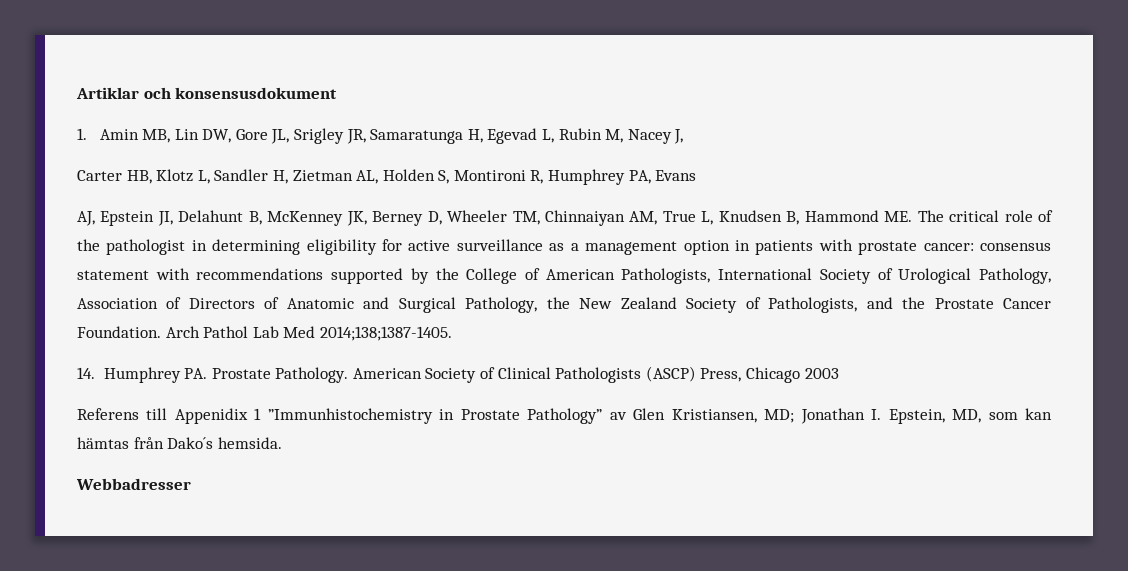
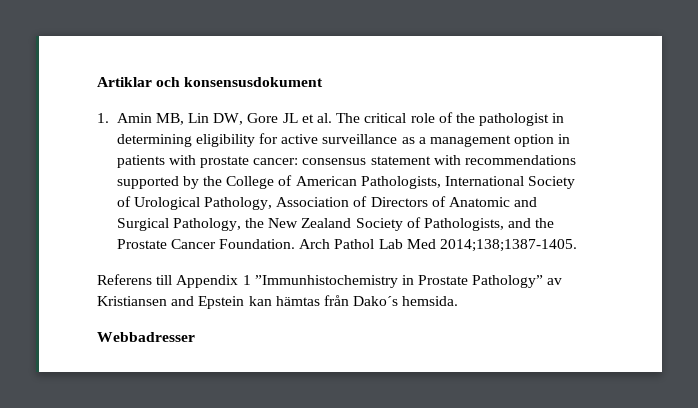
- 1. Amin MB, Lin DW, Gore JL, Srigley JR, Samaratunga H, Egevad L, Rubin M, Nacey J,
- Carter HB, Klotz L, Sandler H, Zietman AL, Holden S, Montironi R, Humphrey PA, Evans
- AJ, Epstein JI, Delahunt B, McKenney JK, Berney D, Wheeler TM, Chinnaiyan AM, True L, Knudsen B, Hammond ME. The critical role of the pathologist in determining eligibility for active surveillance as a management option in patients with prostate cancer:
+ 1. Amin MB, Lin DW, Gore JL et al. The critical role of the pathologist in determining eligibility for active surveillance as a management option in patients with prostate cancer:
- 14. Humphrey PA. Prostate Pathology. American Society of Clinical Pathologists (ASCP) Press, Chicago 2003
- Referens till Appenidix 1 ”Immunhistochemistry in Prostate Pathology” av Glen Kristiansen, MD; Jonathan I. Epstein, MD, som kan hämtas från Dako´s hemsida.
+ Referens till Appendix 1 ”Immunhistochemistry in Prostate Pathology” av Kristiansen and Epstein kan hämtas från Dako´s hemsida.

